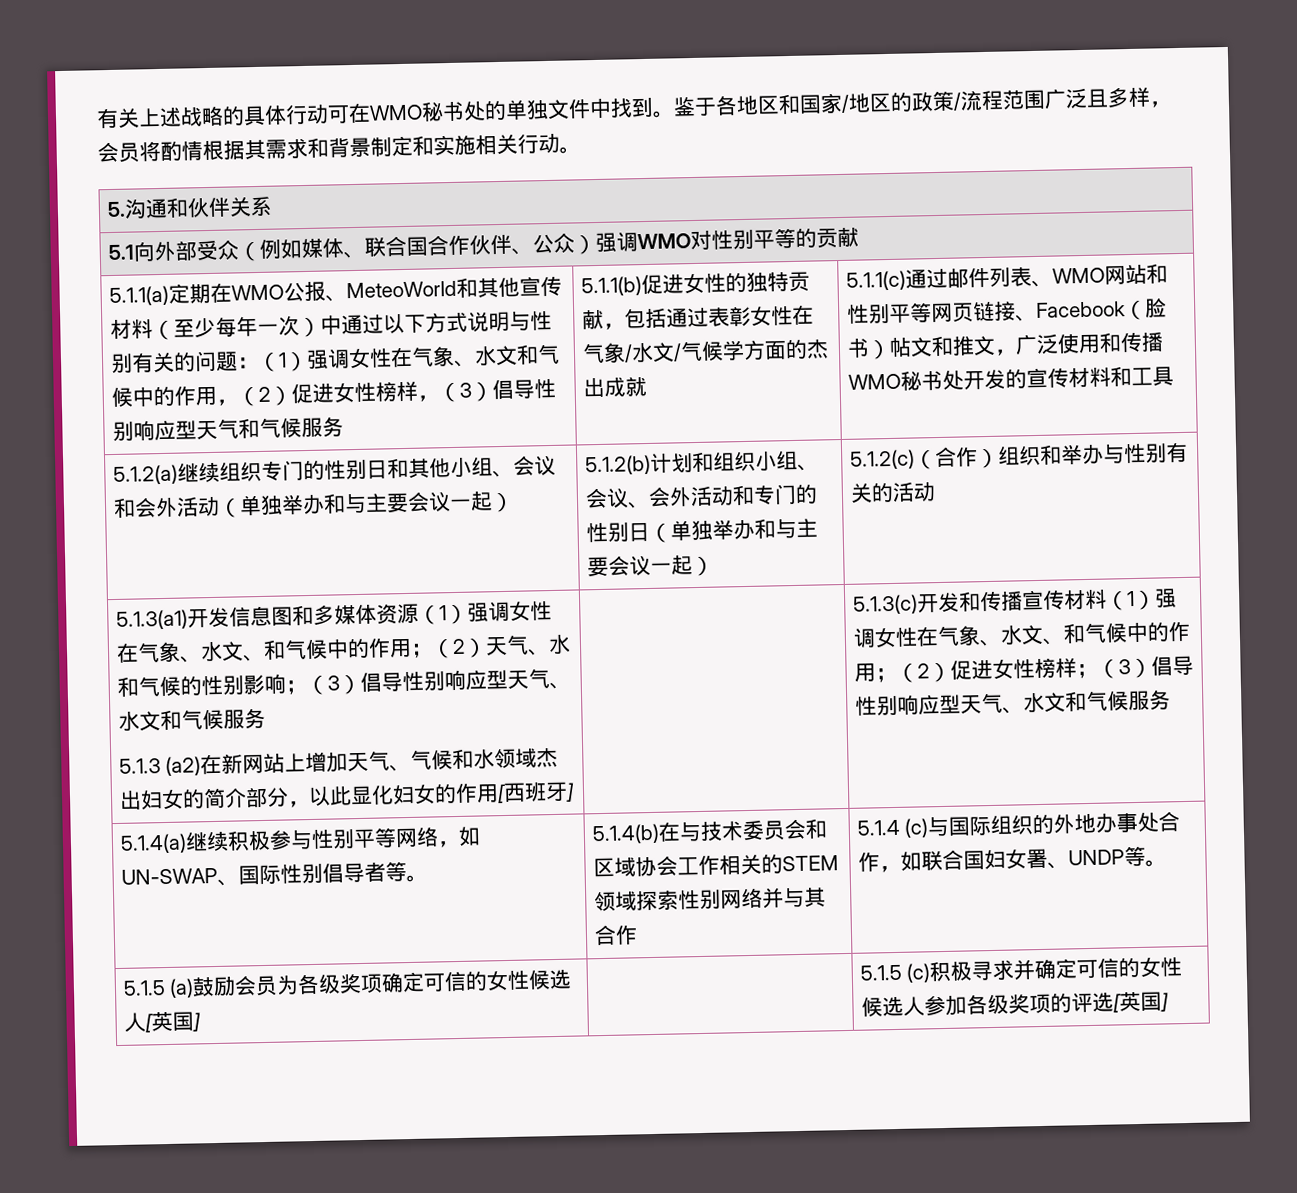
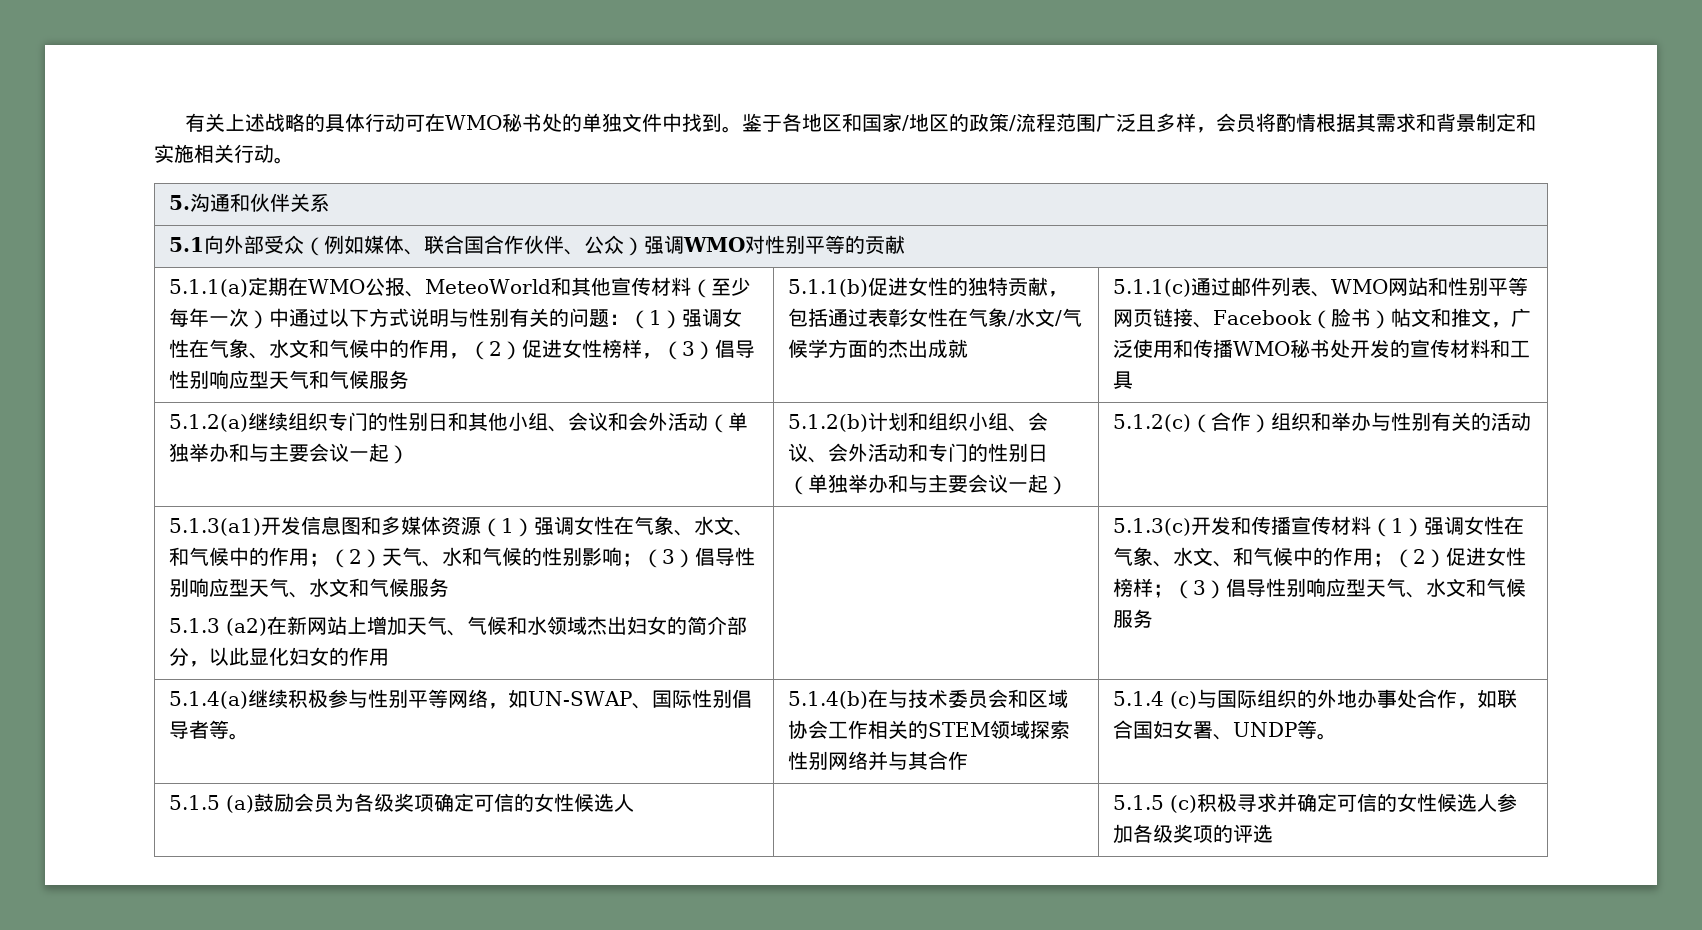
- 5.1.3 (a2)在新网站上增加天气、气候和水领域杰出妇女的简介部分，以此显化妇女的作用[西班牙]
+ 5.1.3 (a2)在新网站上增加天气、气候和水领域杰出妇女的简介部分，以此显化妇女的作用
- 5.1.5 (a)鼓励会员为各级奖项确定可信的女性候选人[英国] | | 5.1.5 (c)积极寻求并确定可信的女性候选人参加各级奖项的评选[英国]
+ 5.1.5 (a)鼓励会员为各级奖项确定可信的女性候选人 | | 5.1.5 (c)积极寻求并确定可信的女性候选人参加各级奖项的评选

